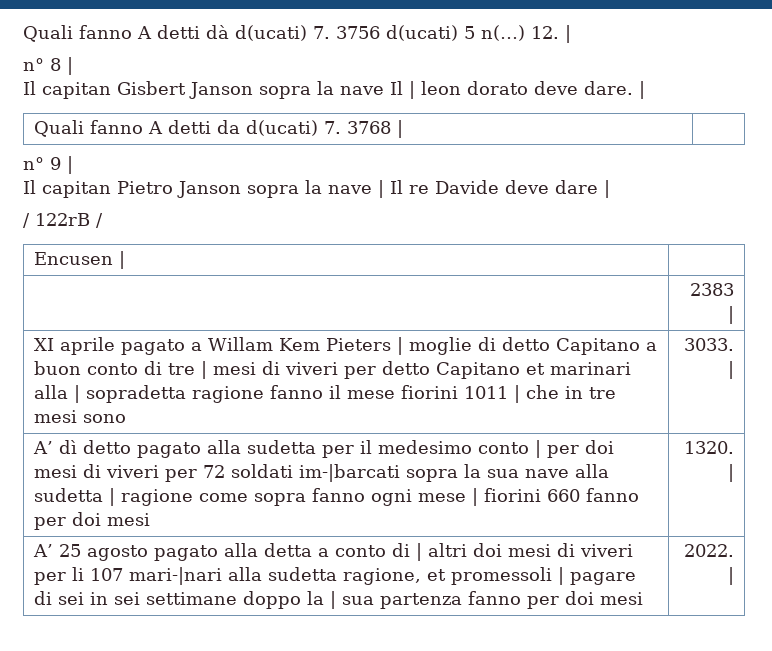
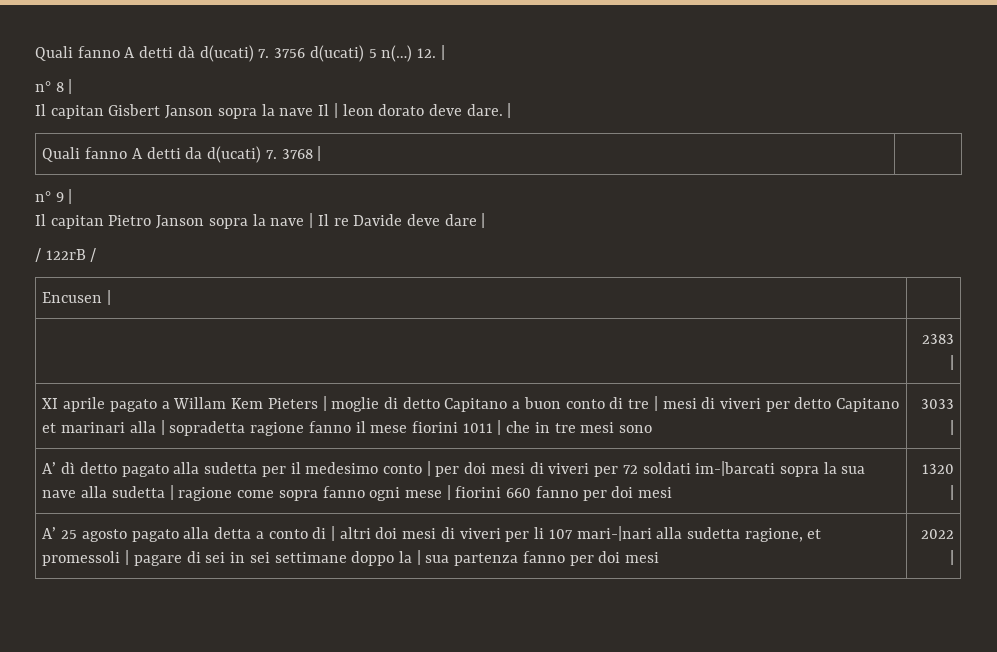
- XI aprile pagato a Willam Kem Pieters | moglie di detto Capitano a buon conto di tre | mesi di viveri per detto Capitano et marinari alla | sopradetta ragione fanno il mese fiorini 1011 | che in tre mesi sono | 3033. |
+ XI aprile pagato a Willam Kem Pieters | moglie di detto Capitano a buon conto di tre | mesi di viveri per detto Capitano et marinari alla | sopradetta ragione fanno il mese fiorini 1011 | che in tre mesi sono | 3033 |
- A’ dì detto pagato alla sudetta per il medesimo conto | per doi mesi di viveri per 72 soldati im-|barcati sopra la sua nave alla sudetta | ragione come sopra fanno ogni mese | fiorini 660 fanno per doi mesi | 1320. |
+ A’ dì detto pagato alla sudetta per il medesimo conto | per doi mesi di viveri per 72 soldati im-|barcati sopra la sua nave alla sudetta | ragione come sopra fanno ogni mese | fiorini 660 fanno per doi mesi | 1320 |
- A’ 25 agosto pagato alla detta a conto di | altri doi mesi di viveri per li 107 mari-|nari alla sudetta ragione, et promessoli | pagare di sei in sei settimane doppo la | sua partenza fanno per doi mesi | 2022. |
+ A’ 25 agosto pagato alla detta a conto di | altri doi mesi di viveri per li 107 mari-|nari alla sudetta ragione, et promessoli | pagare di sei in sei settimane doppo la | sua partenza fanno per doi mesi | 2022 |

